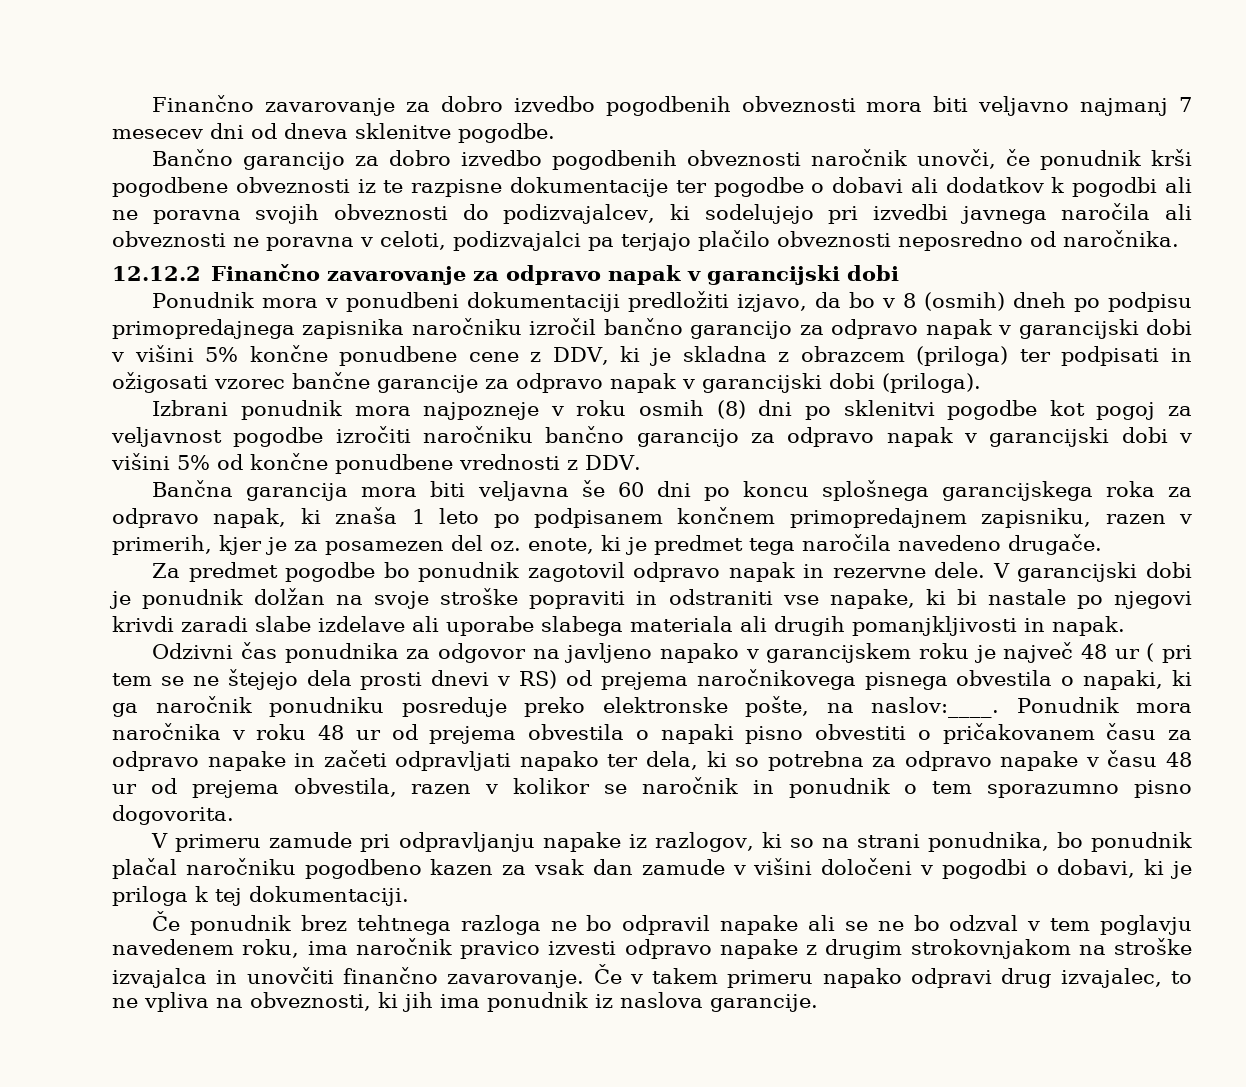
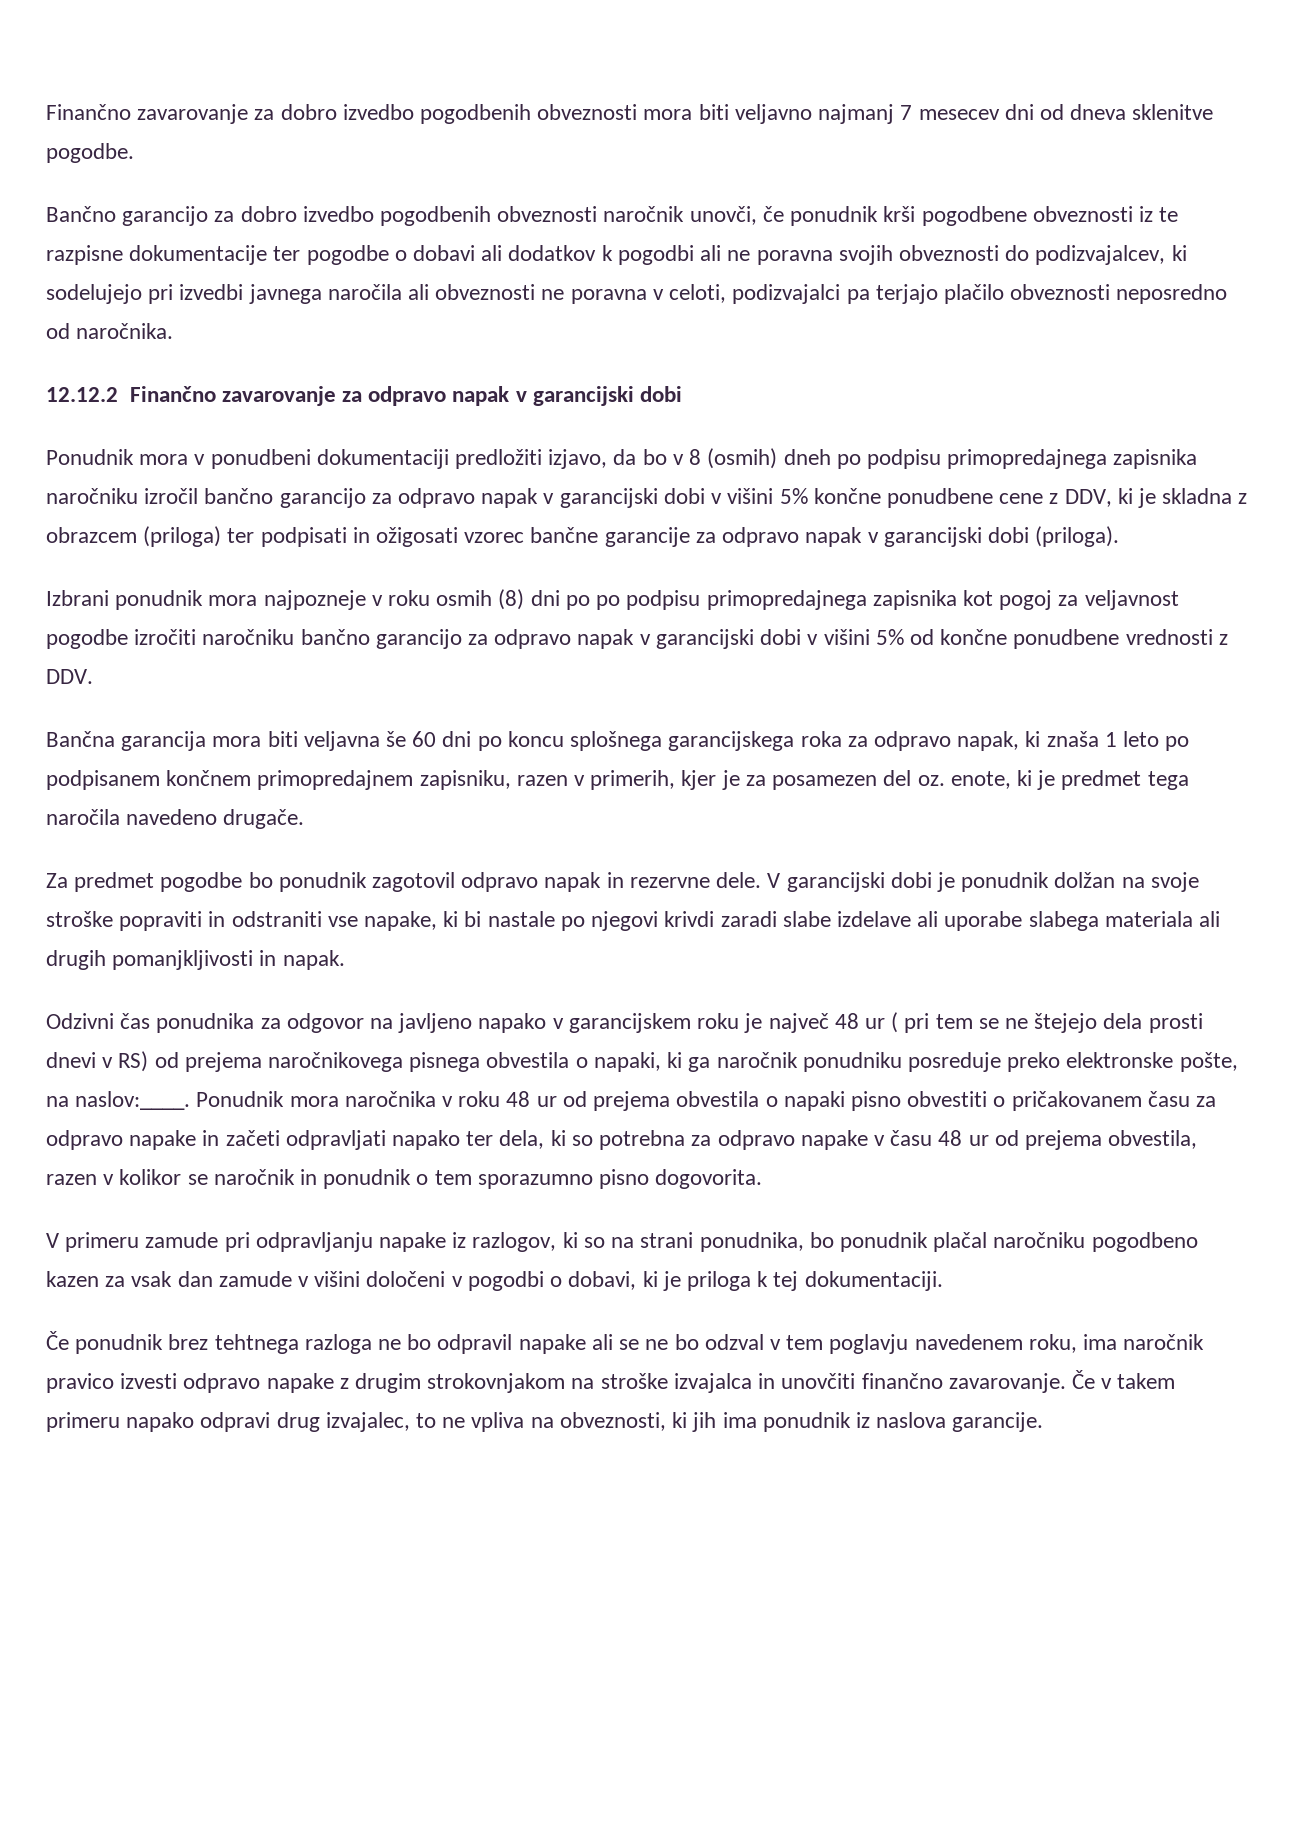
- Izbrani ponudnik mora najpozneje v roku osmih (8) dni po sklenitvi pogodbe kot pogoj za veljavnost pogodbe izročiti naročniku bančno garancijo za odpravo napak v garancijski dobi v višini 5% od končne ponudbene vrednosti z DDV.
+ Izbrani ponudnik mora najpozneje v roku osmih (8) dni po po podpisu primopredajnega zapisnika kot pogoj za veljavnost pogodbe izročiti naročniku bančno garancijo za odpravo napak v garancijski dobi v višini 5% od končne ponudbene vrednosti z DDV.

